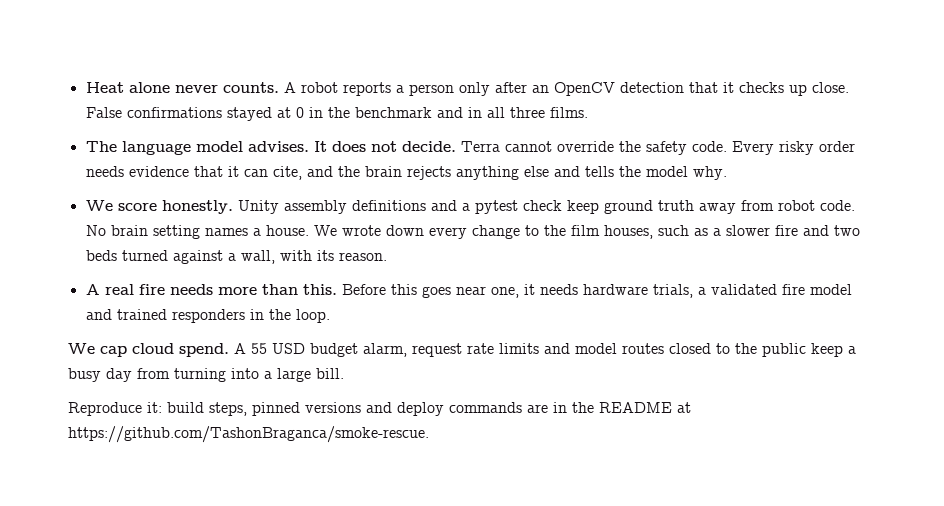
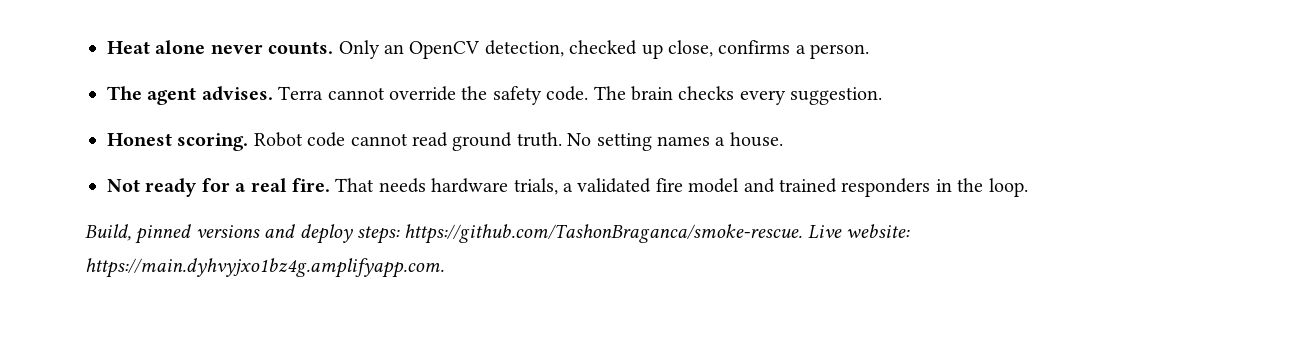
- A robot reports a person only after an OpenCV detection that it checks up close. False confirmations stayed at 0 in the benchmark and in all three films.
- The language model advises. It does not decide.
+ Only an OpenCV detection, checked up close, confirms a person.
+ The agent advises.
- Every risky order needs evidence that it can cite, and the brain rejects anything else and tells the model why.
- We score honestly. Unity assembly definitions and a pytest check keep ground truth away from robot code. No brain setting names a house. We wrote down every change to the film houses, such as a slower fire and two beds turned against a wall, with its reason.
- A real fire needs more than this. Before this goes near one, it needs hardware trials, a validated fire model and trained responders in the loop.
+ The brain checks every suggestion.
+ Honest scoring. Robot code cannot read ground truth. No setting names a house.
+ Not ready for a real fire. That needs hardware trials, a validated fire model and trained responders in the loop.
- We cap cloud spend. A 55 USD budget alarm, request rate limits and model routes closed to the public keep a busy day from turning into a large bill.
- Reproduce it: build steps, pinned versions and deploy commands are in the README at https://github.com/TashonBraganca/smoke-rescue.
+ Build, pinned versions and deploy steps: https://github.com/TashonBraganca/smoke-rescue. Live website: https://main.dyhvyjxo1bz4g.amplifyapp.com.

